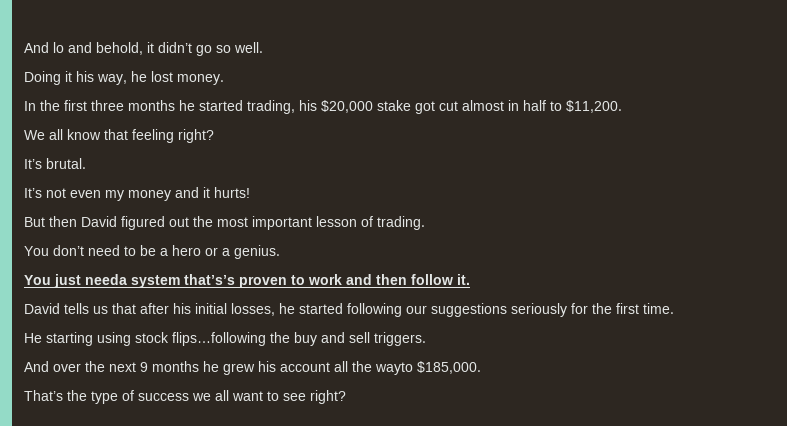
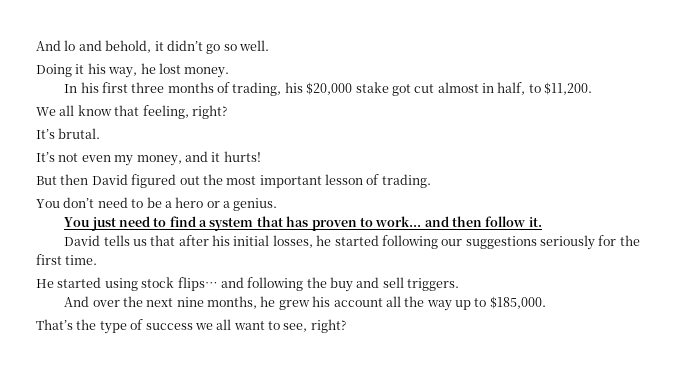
- In the first three months he started trading, his $20,000 stake got cut almost in half to $11,200.
+ In his first three months of trading, his $20,000 stake got cut almost in half, to $11,200.
- We all know that feeling right?
+ We all know that feeling, right?
- It’s not even my money and it hurts!
+ It’s not even my money, and it hurts!
- You just needa system that’s’s proven to work and then follow it.
+ You just need to find a system that has proven to work... and then follow it.
- He starting using stock flips…following the buy and sell triggers.
+ He started using stock flips… and following the buy and sell triggers.
- And over the next 9 months he grew his account all the wayto $185,000.
+ And over the next nine months, he grew his account all the way up to $185,000.
- That’s the type of success we all want to see right?
+ That’s the type of success we all want to see, right?

